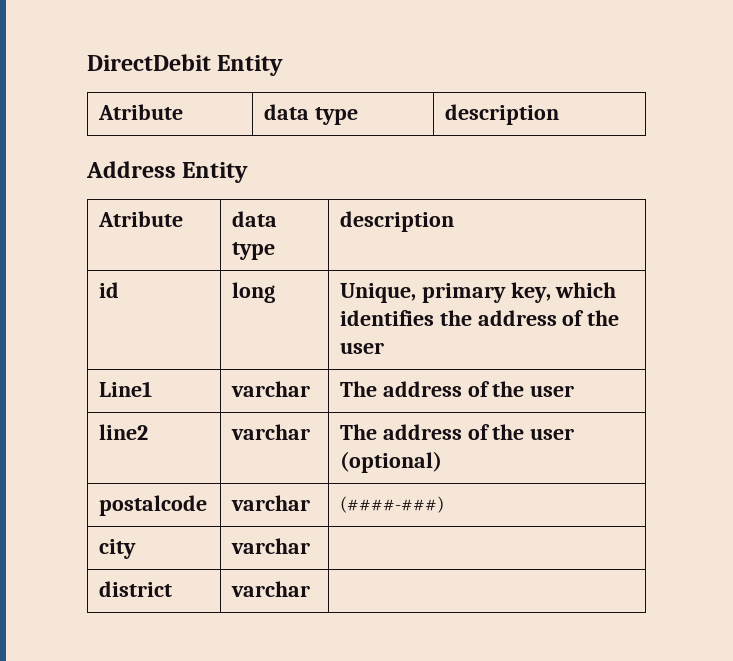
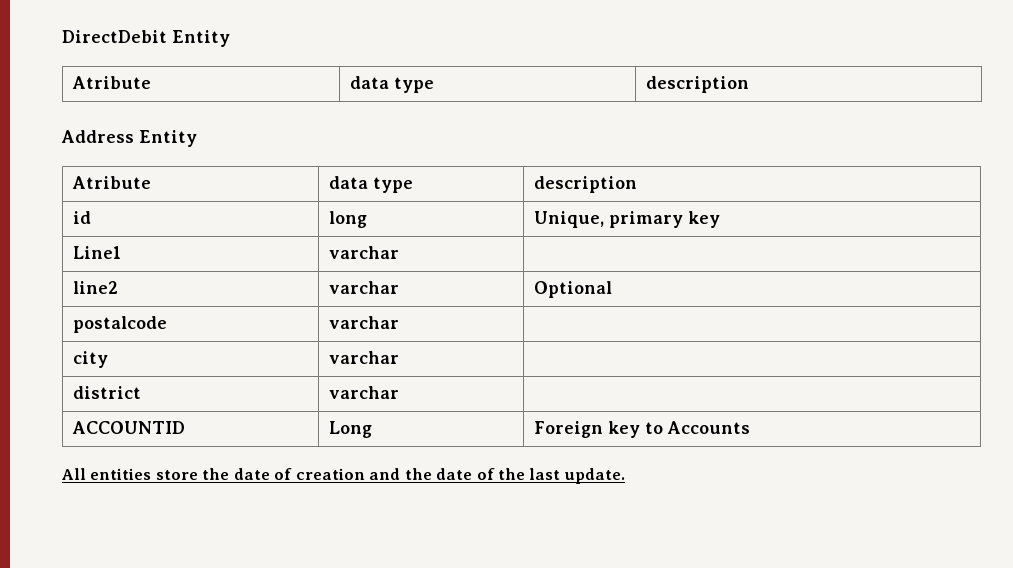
- id | long | Unique, primary key, which identifies the address of the user
- Line1 | varchar | The address of the user
- line2 | varchar | The address of the user (optional)
+ id | long | Unique, primary key
+ Line1 | varchar |
+ line2 | varchar | Optional
- postalcode | varchar | (####-###)
+ postalcode | varchar |
+ ACCOUNTID | Long | Foreign key to Accounts
+ All entities store the date of creation and the date of the last update.

